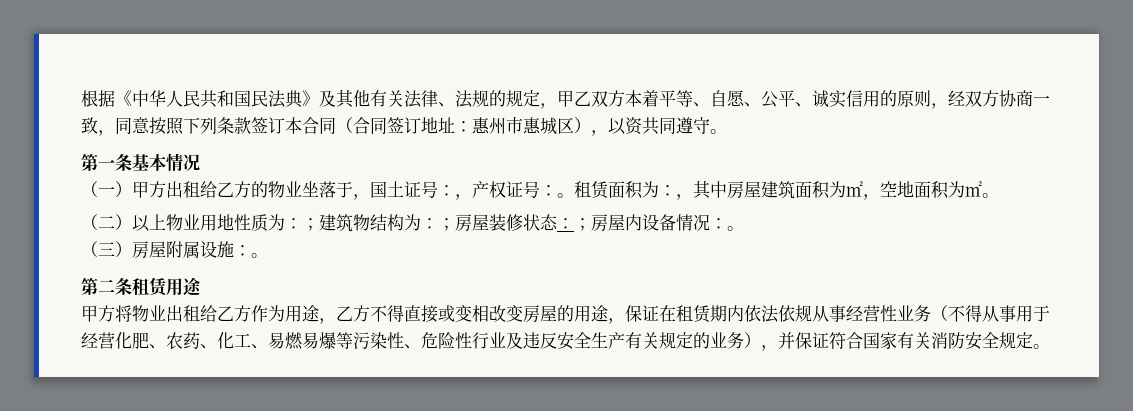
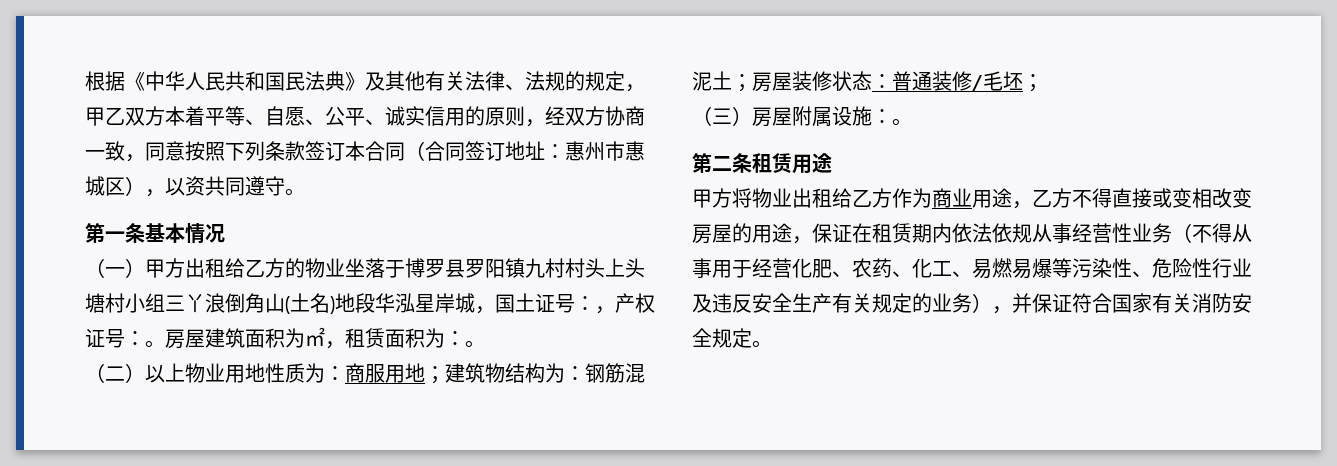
- （一）甲方出租给乙方的物业坐落于，国土证号：，产权证号：。
+ （一）甲方出租给乙方的物业坐落于博罗县罗阳镇九村村头上头塘村小组三丫浪倒角山(土名)地段华泓星岸城，国土证号：，产权证号：。
- 租赁面积为：，其中房屋建筑面积为㎡，空地面积为㎡。
+ 房屋建筑面积为㎡，租赁面积为：。
- （二）以上物业用地性质为：；建筑物结构为：；房屋装修状态：；房屋内设备情况：。
+ （二）以上物业用地性质为：商服用地；建筑物结构为：钢筋混泥土；房屋装修状态：普通装修/毛坯；
- 甲方将物业出租给乙方作为用途，乙方不得直接或变相改变房屋的用途，保证在租赁期内依法依规从事经营性业务（不得从事用于经营化肥、农药、化工、易燃易爆等污染性、危险性行业及违反安全生产有关规定的业务），并保证符合国家有关消防安全规定。
+ 甲方将物业出租给乙方作为商业用途，乙方不得直接或变相改变房屋的用途，保证在租赁期内依法依规从事经营性业务（不得从事用于经营化肥、农药、化工、易燃易爆等污染性、危险性行业及违反安全生产有关规定的业务），并保证符合国家有关消防安全规定。

